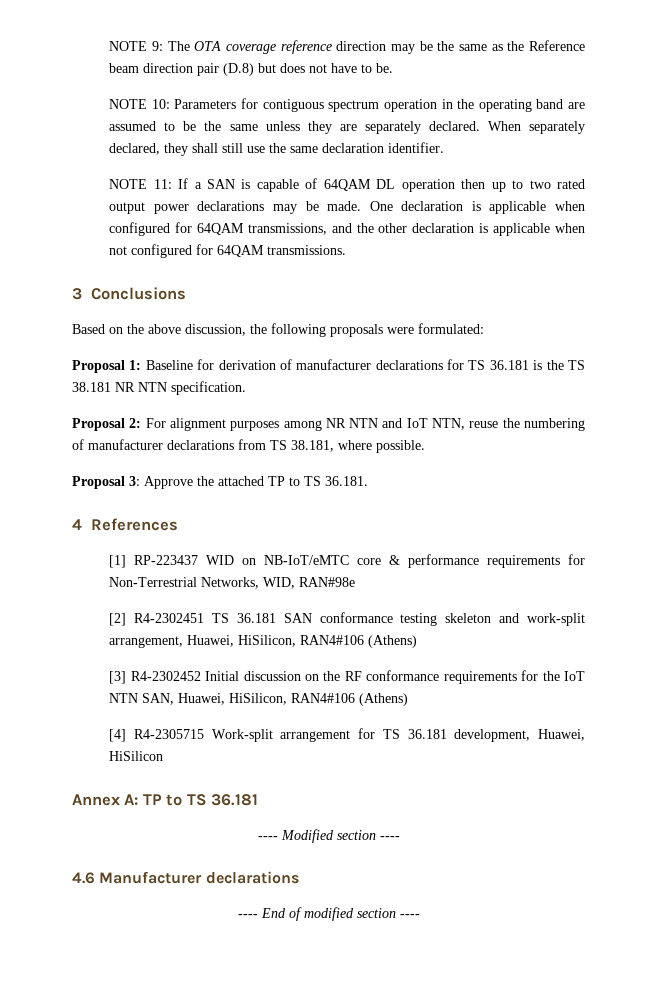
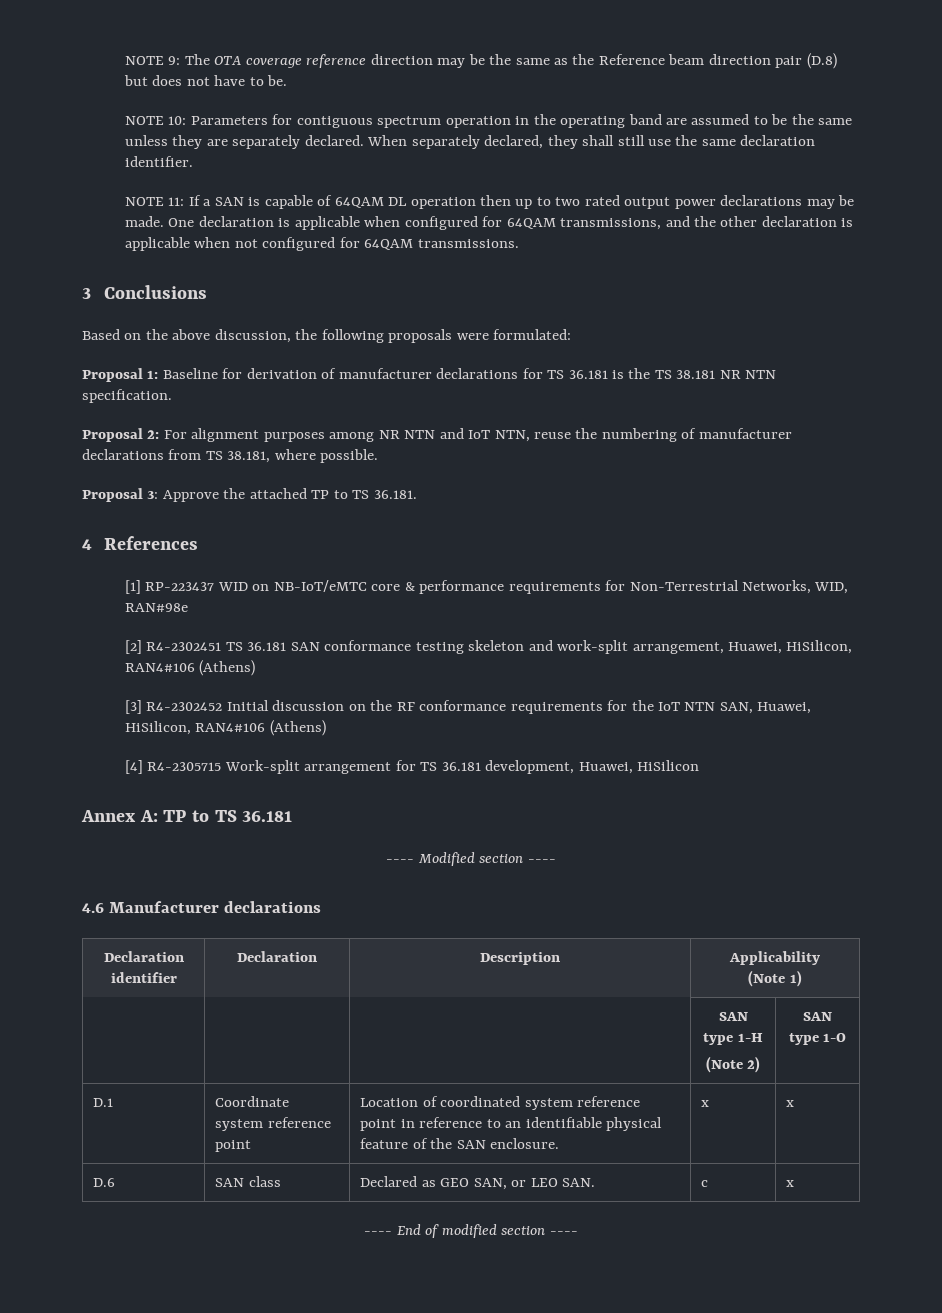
+ Declaration identifier | Declaration | Description | Applicability
+ (Note 1)
+ | | | SAN type 1-H
+ (Note 2) | SAN type 1-O
+ D.1 | Coordinate system reference point | Location of coordinated system reference point in reference to an identifiable physical feature of the SAN enclosure. | x | x
+ D.6 | SAN class | Declared as GEO SAN, or LEO SAN. | c | x

